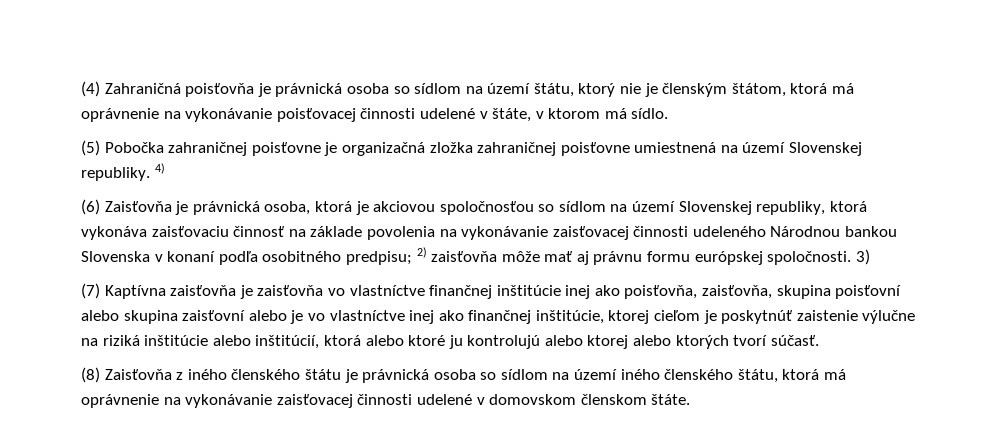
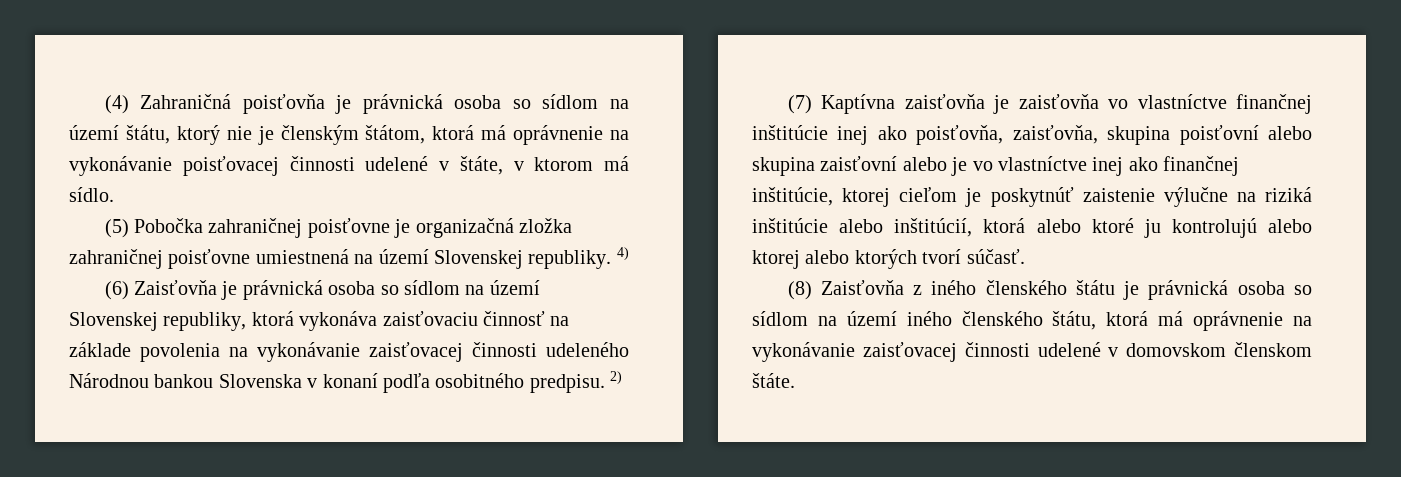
- (6) Zaisťovňa je právnická osoba, ktorá je akciovou spoločnosťou so sídlom na území Slovenskej republiky, ktorá vykonáva zaisťovaciu činnosť na základe povolenia na vykonávanie zaisťovacej činnosti udeleného Národnou bankou Slovenska v konaní podľa osobitného predpisu; 2) zaisťovňa môže mať aj právnu formu európskej spoločnosti. 3)
+ (6) Zaisťovňa je právnická osoba so sídlom na území Slovenskej republiky, ktorá vykonáva zaisťovaciu činnosť na základe povolenia na vykonávanie zaisťovacej činnosti udeleného Národnou bankou Slovenska v konaní podľa osobitného predpisu. 2)

